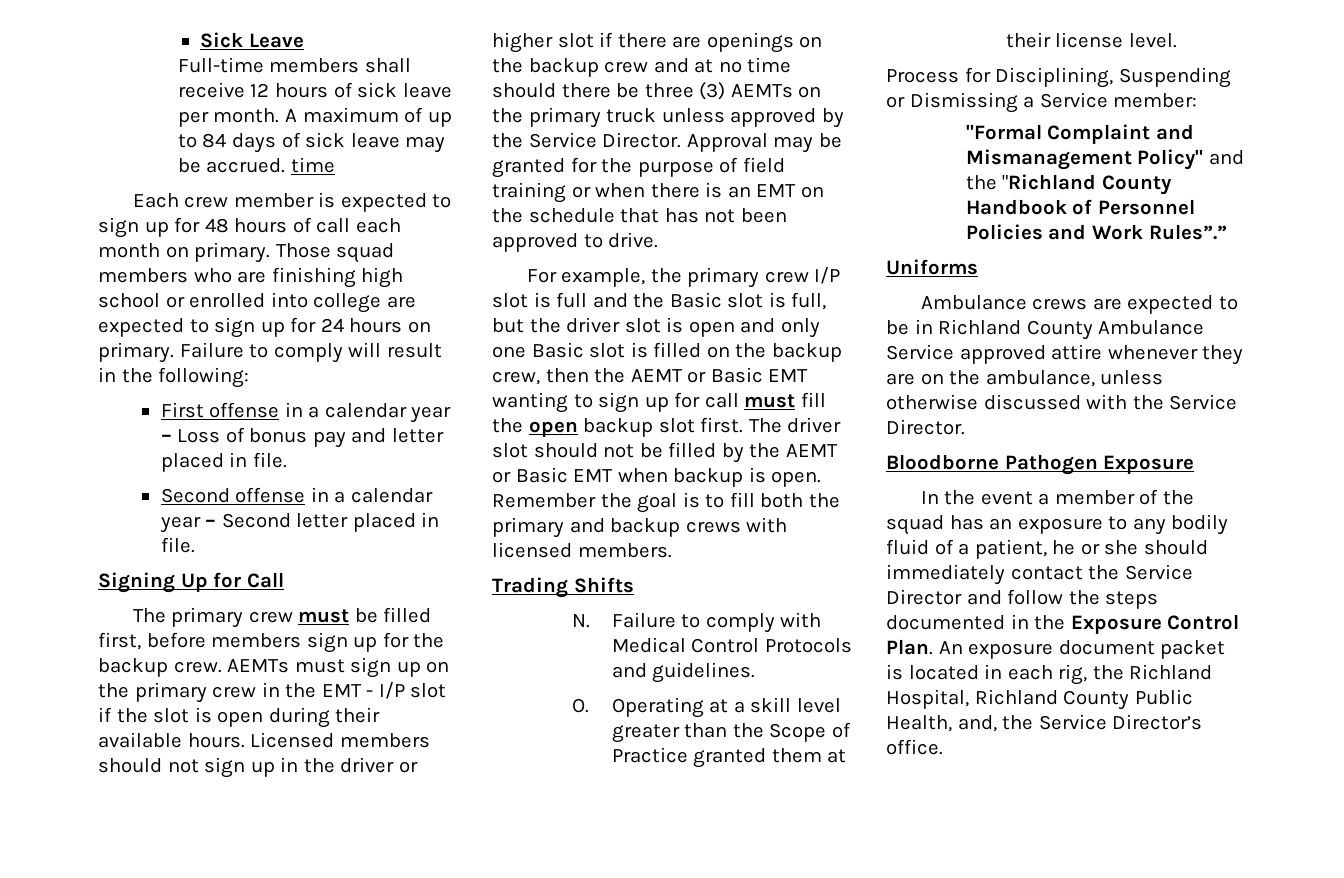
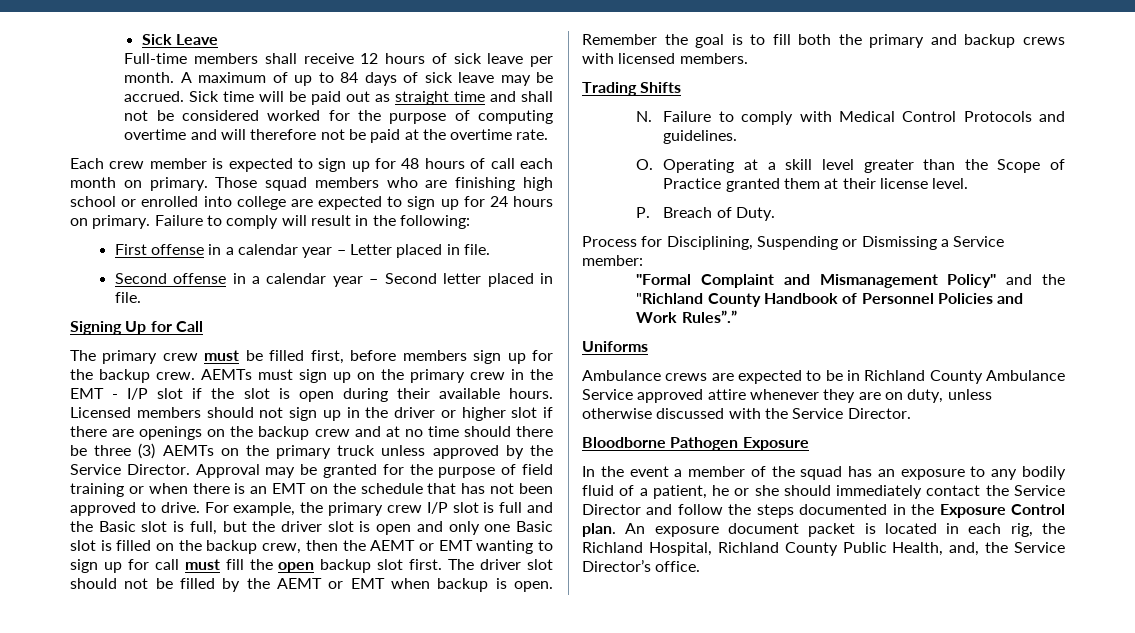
- A maximum of up to 84 days of sick leave may be accrued. time
+ A maximum of up to 84 days of sick leave may be accrued. Sick time will be paid out as straight time and shall not be considered worked for the purpose of computing overtime and will therefore not be paid at the overtime rate.
- First offense in a calendar year – Loss of bonus pay and letter placed in file.
+ First offense in a calendar year – Letter placed in file.
- Approval may be granted for the purpose of field training or when there is an EMT on the schedule that has not been approved to drive.
- For example, the primary crew I/P slot is full and the Basic slot is full, but the driver slot is open and only one Basic slot is filled on the backup crew, then the AEMT or Basic EMT wanting to sign up for call must fill the open backup slot first.
+ Approval may be granted for the purpose of field training or when there is an EMT on the schedule that has not been approved to drive. For example, the primary crew I/P slot is full and the Basic slot is full, but the driver slot is open and only one Basic slot is filled on the backup crew, then the AEMT or EMT wanting to sign up for call must fill the open backup slot first.
- The driver slot should not be filled by the AEMT or Basic EMT when backup is open.
+ The driver slot should not be filled by the AEMT or EMT when backup is open.
+ P. Breach of Duty.
- Ambulance crews are expected to be in Richland County Ambulance Service approved attire whenever they are on the ambulance, unless otherwise discussed with the Service Director.
+ Ambulance crews are expected to be in Richland County Ambulance Service approved attire whenever they are on duty, unless otherwise discussed with the Service Director.
- In the event a member of the squad has an exposure to any bodily fluid of a patient, he or she should immediately contact the Service Director and follow the steps documented in the Exposure Control Plan.
+ In the event a member of the squad has an exposure to any bodily fluid of a patient, he or she should immediately contact the Service Director and follow the steps documented in the Exposure Control plan.

